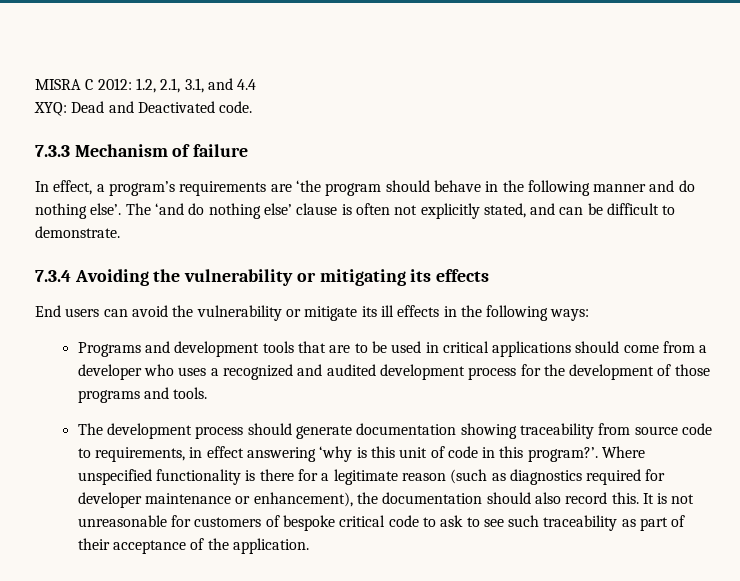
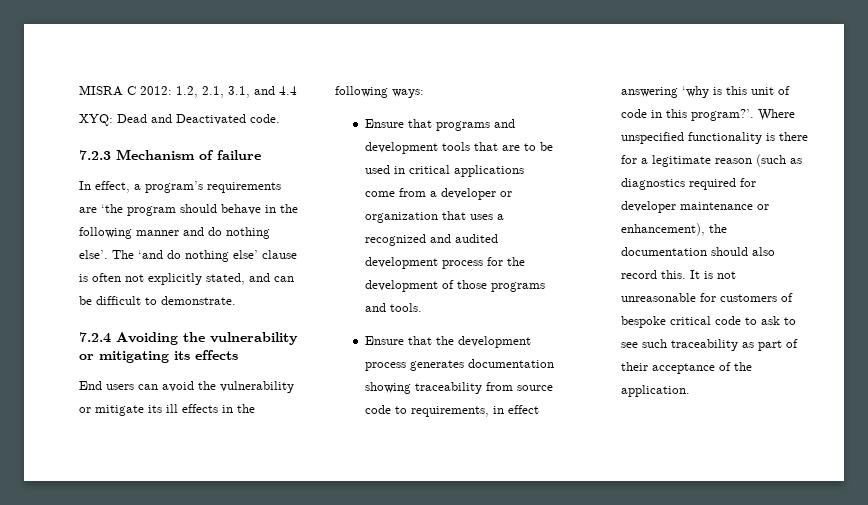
- 7.3.3 Mechanism of failure
+ 7.2.3 Mechanism of failure
- 7.3.4 Avoiding the vulnerability or mitigating its effects
+ 7.2.4 Avoiding the vulnerability or mitigating its effects
- Programs and development tools that are to be used in critical applications should come from a developer who uses a recognized and audited development process for the development of those programs and tools.
+ Ensure that programs and development tools that are to be used in critical applications come from a developer or organization that uses a recognized and audited development process for the development of those programs and tools.
- The development process should generate documentation showing traceability from source code to requirements, in effect answering ‘why is this unit of code in this program?’.
+ Ensure that the development process generates documentation showing traceability from source code to requirements, in effect answering ‘why is this unit of code in this program?’.

